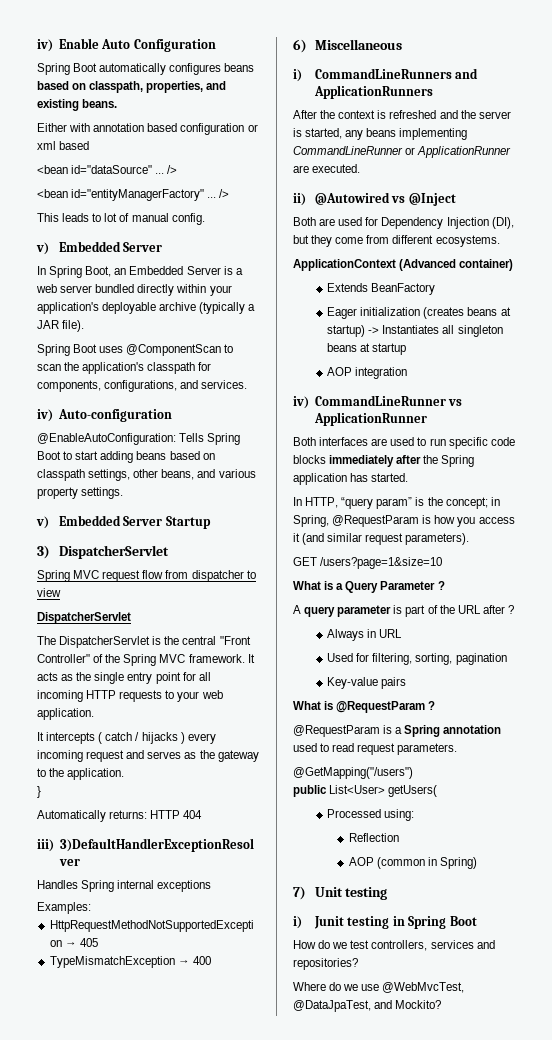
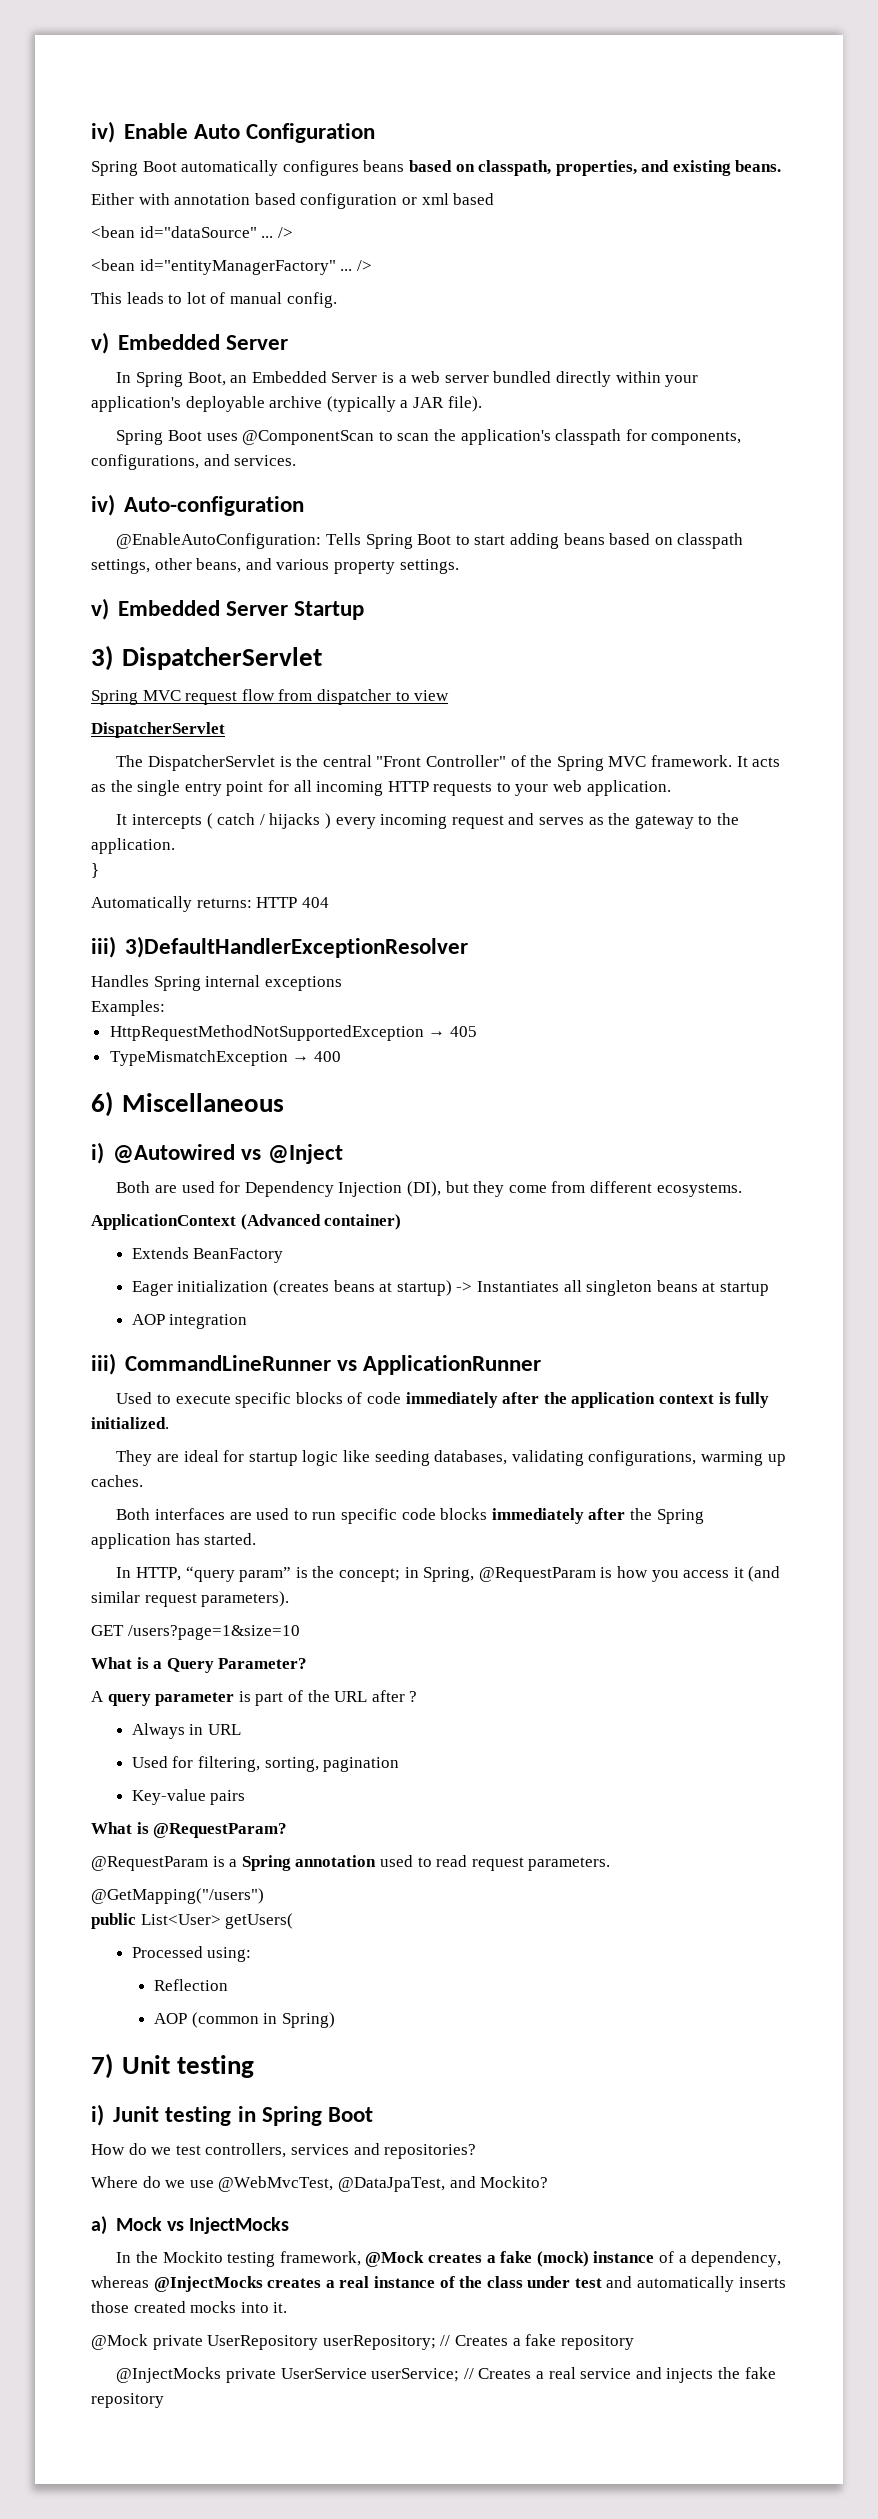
- i) CommandLineRunners and ApplicationRunners
- After the context is refreshed and the server is started, any beans implementing CommandLineRunner or ApplicationRunner are executed.
- ii) @Autowired vs @Inject
+ i) @Autowired vs @Inject
- iv) CommandLineRunner vs ApplicationRunner
+ iii) CommandLineRunner vs ApplicationRunner
+ Used to execute specific blocks of code immediately after the application context is fully initialized.
+ They are ideal for startup logic like seeding databases, validating configurations, warming up caches.
- What is a Query Parameter ?
+ What is a Query Parameter?
- What is @RequestParam ?
+ What is @RequestParam?
+ a) Mock vs InjectMocks
+ In the Mockito testing framework, @Mock creates a fake (mock) instance of a dependency, whereas @InjectMocks creates a real instance of the class under test and automatically inserts those created mocks into it.
+ @Mock private UserRepository userRepository; // Creates a fake repository
+ @InjectMocks private UserService userService; // Creates a real service and injects the fake repository

